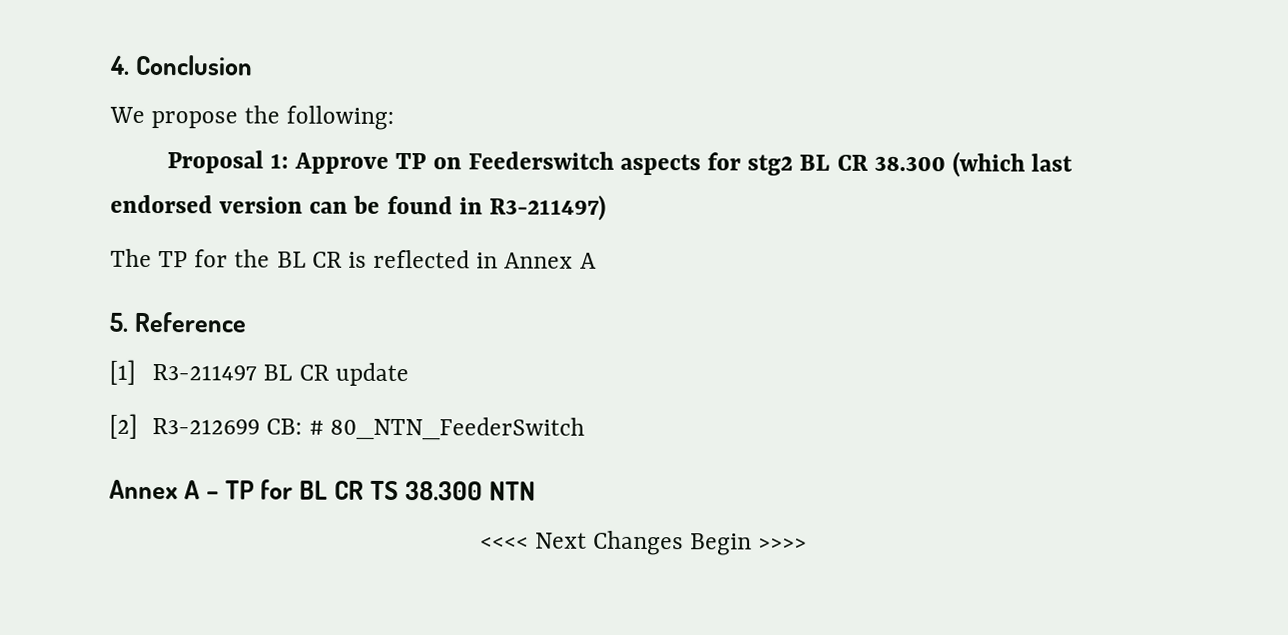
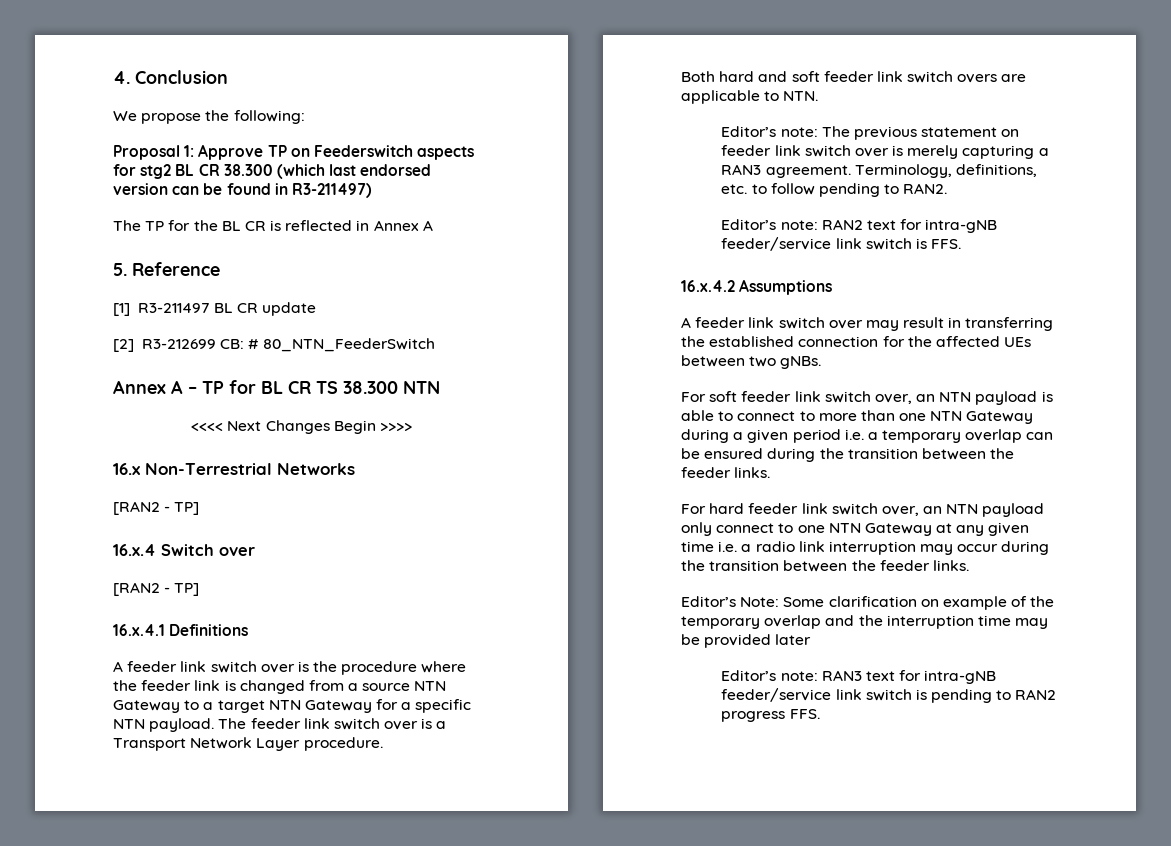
+ 16.x Non-Terrestrial Networks
+ [RAN2 - TP]
+ 16.x.4 Switch over
+ [RAN2 - TP]
+ 16.x.4.1 Definitions
+ A feeder link switch over is the procedure where the feeder link is changed from a source NTN Gateway to a target NTN Gateway for a specific NTN payload. The feeder link switch over is a Transport Network Layer procedure.
+ Both hard and soft feeder link switch overs are applicable to NTN.
+ Editor’s note: The previous statement on feeder link switch over is merely capturing a RAN3 agreement. Terminology, definitions, etc. to follow pending to RAN2.
+ Editor’s note: RAN2 text for intra-gNB feeder/service link switch is FFS.
+ 16.x.4.2 Assumptions
+ A feeder link switch over may result in transferring the established connection for the affected UEs between two gNBs.
+ For soft feeder link switch over, an NTN payload is able to connect to more than one NTN Gateway during a given period i.e. a temporary overlap can be ensured during the transition between the feeder links.
+ For hard feeder link switch over, an NTN payload only connect to one NTN Gateway at any given time i.e. a radio link interruption may occur during the transition between the feeder links.
+ Editor’s Note: Some clarification on example of the temporary overlap and the interruption time may be provided later
+ Editor’s note: RAN3 text for intra-gNB feeder/service link switch is pending to RAN2 progress FFS.

